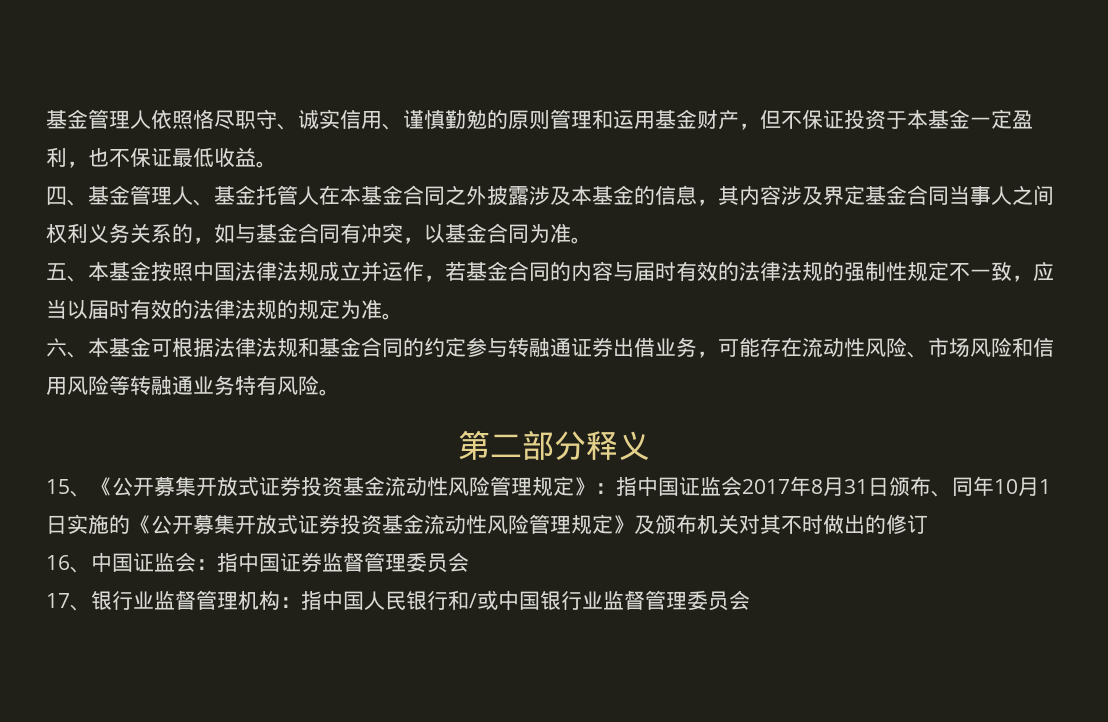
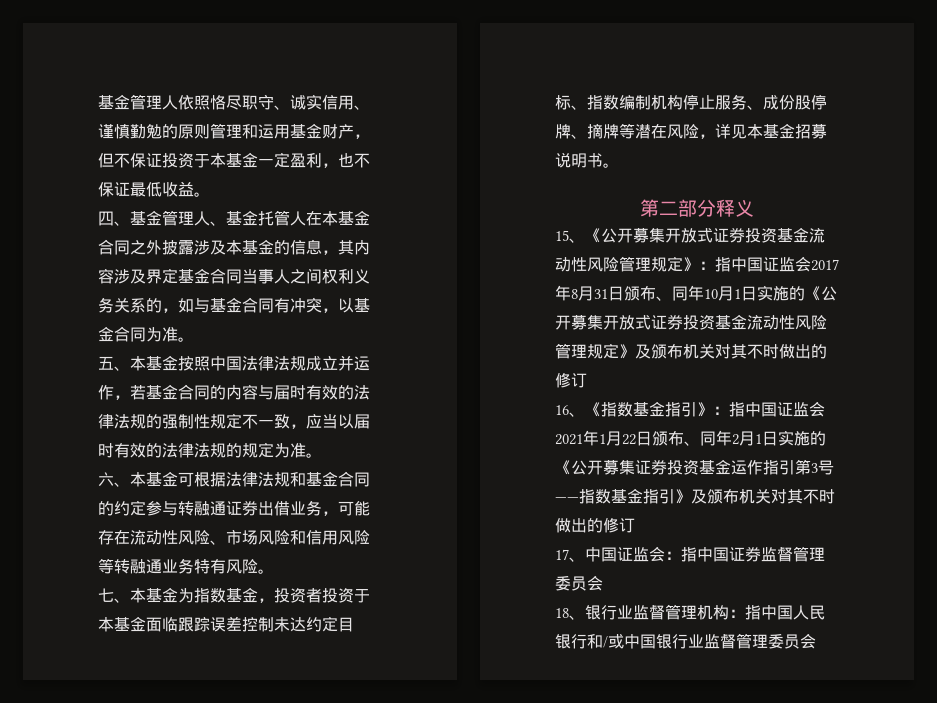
+ 七、本基金为指数基金，投资者投资于本基金面临跟踪误差控制未达约定目标、指数编制机构停止服务、成份股停牌、摘牌等潜在风险，详见本基金招募说明书。
- 16、中国证监会：指中国证券监督管理委员会
+ 16、《指数基金指引》：指中国证监会2021年1月22日颁布、同年2月1日实施的《公开募集证券投资基金运作指引第3号——指数基金指引》及颁布机关对其不时做出的修订
+ 17、中国证监会：指中国证券监督管理委员会
- 17、银行业监督管理机构：指中国人民银行和/或中国银行业监督管理委员会
+ 18、银行业监督管理机构：指中国人民银行和/或中国银行业监督管理委员会

